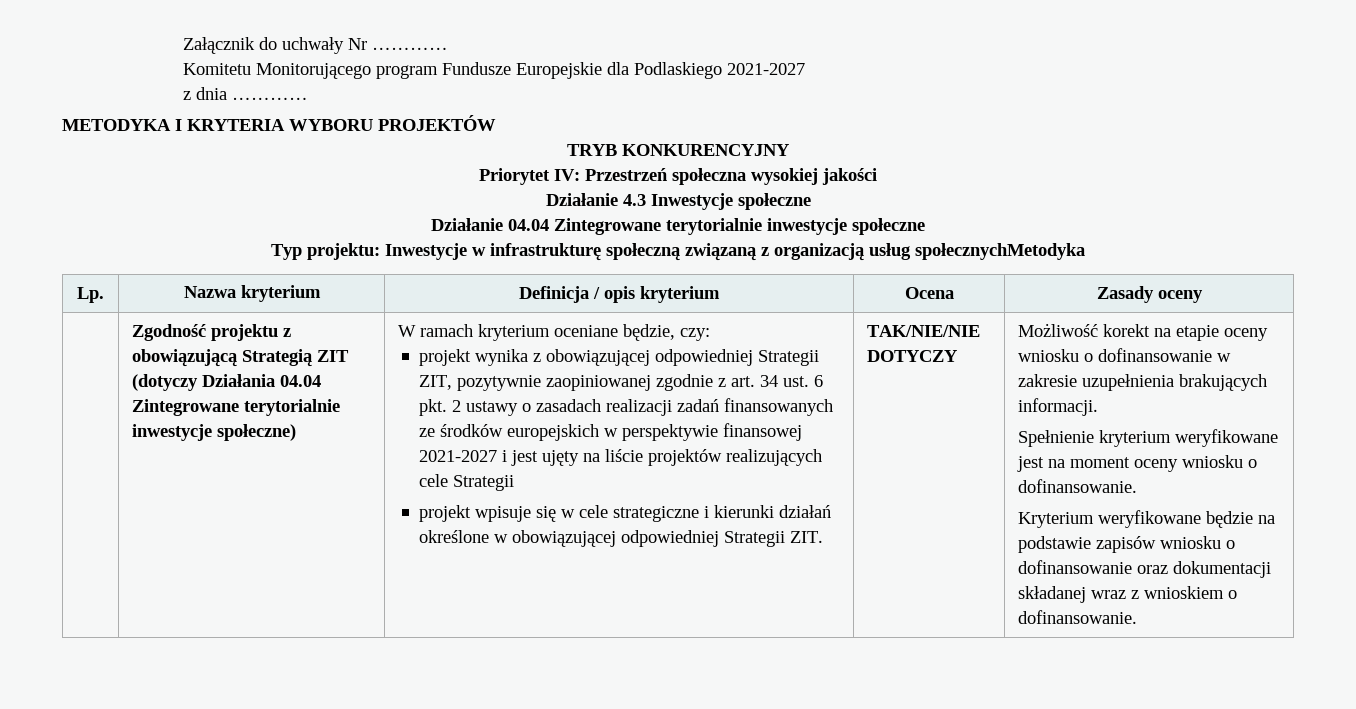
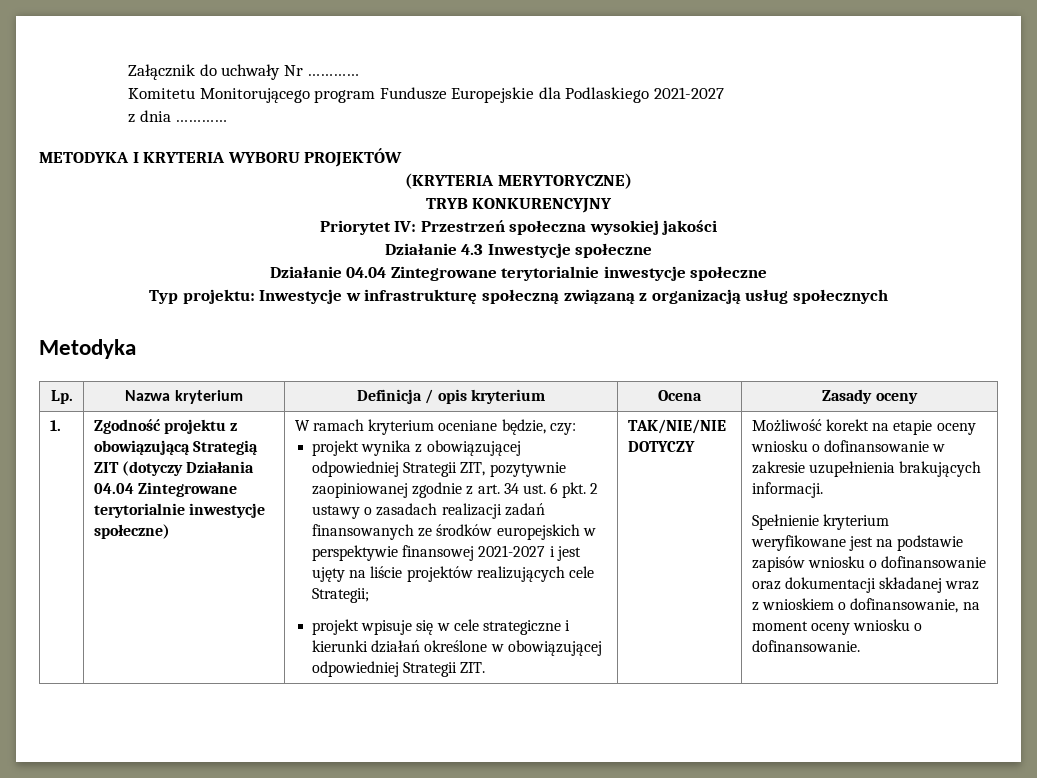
+ (KRYTERIA MERYTORYCZNE)
- Typ projektu: Inwestycje w infrastrukturę społeczną związaną z organizacją usług społecznychMetodyka
+ Typ projektu: Inwestycje w infrastrukturę społeczną związaną z organizacją usług społecznych
+ Metodyka
+ 1.
- projekt wynika z obowiązującej odpowiedniej Strategii ZIT, pozytywnie zaopiniowanej zgodnie z art. 34 ust. 6 pkt. 2 ustawy o zasadach realizacji zadań finansowanych ze środków europejskich w perspektywie finansowej 2021-2027 i jest ujęty na liście projektów realizujących cele Strategii
+ projekt wynika z obowiązującej odpowiedniej Strategii ZIT, pozytywnie zaopiniowanej zgodnie z art. 34 ust. 6 pkt. 2 ustawy o zasadach realizacji zadań finansowanych ze środków europejskich w perspektywie finansowej 2021-2027 i jest ujęty na liście projektów realizujących cele Strategii;
- Spełnienie kryterium weryfikowane jest na moment oceny wniosku o dofinansowanie.
- Kryterium weryfikowane będzie na podstawie zapisów wniosku o dofinansowanie oraz dokumentacji składanej wraz z wnioskiem o dofinansowanie.
+ Spełnienie kryterium weryfikowane jest na podstawie zapisów wniosku o dofinansowanie oraz dokumentacji składanej wraz z wnioskiem o dofinansowanie, na moment oceny wniosku o dofinansowanie.

